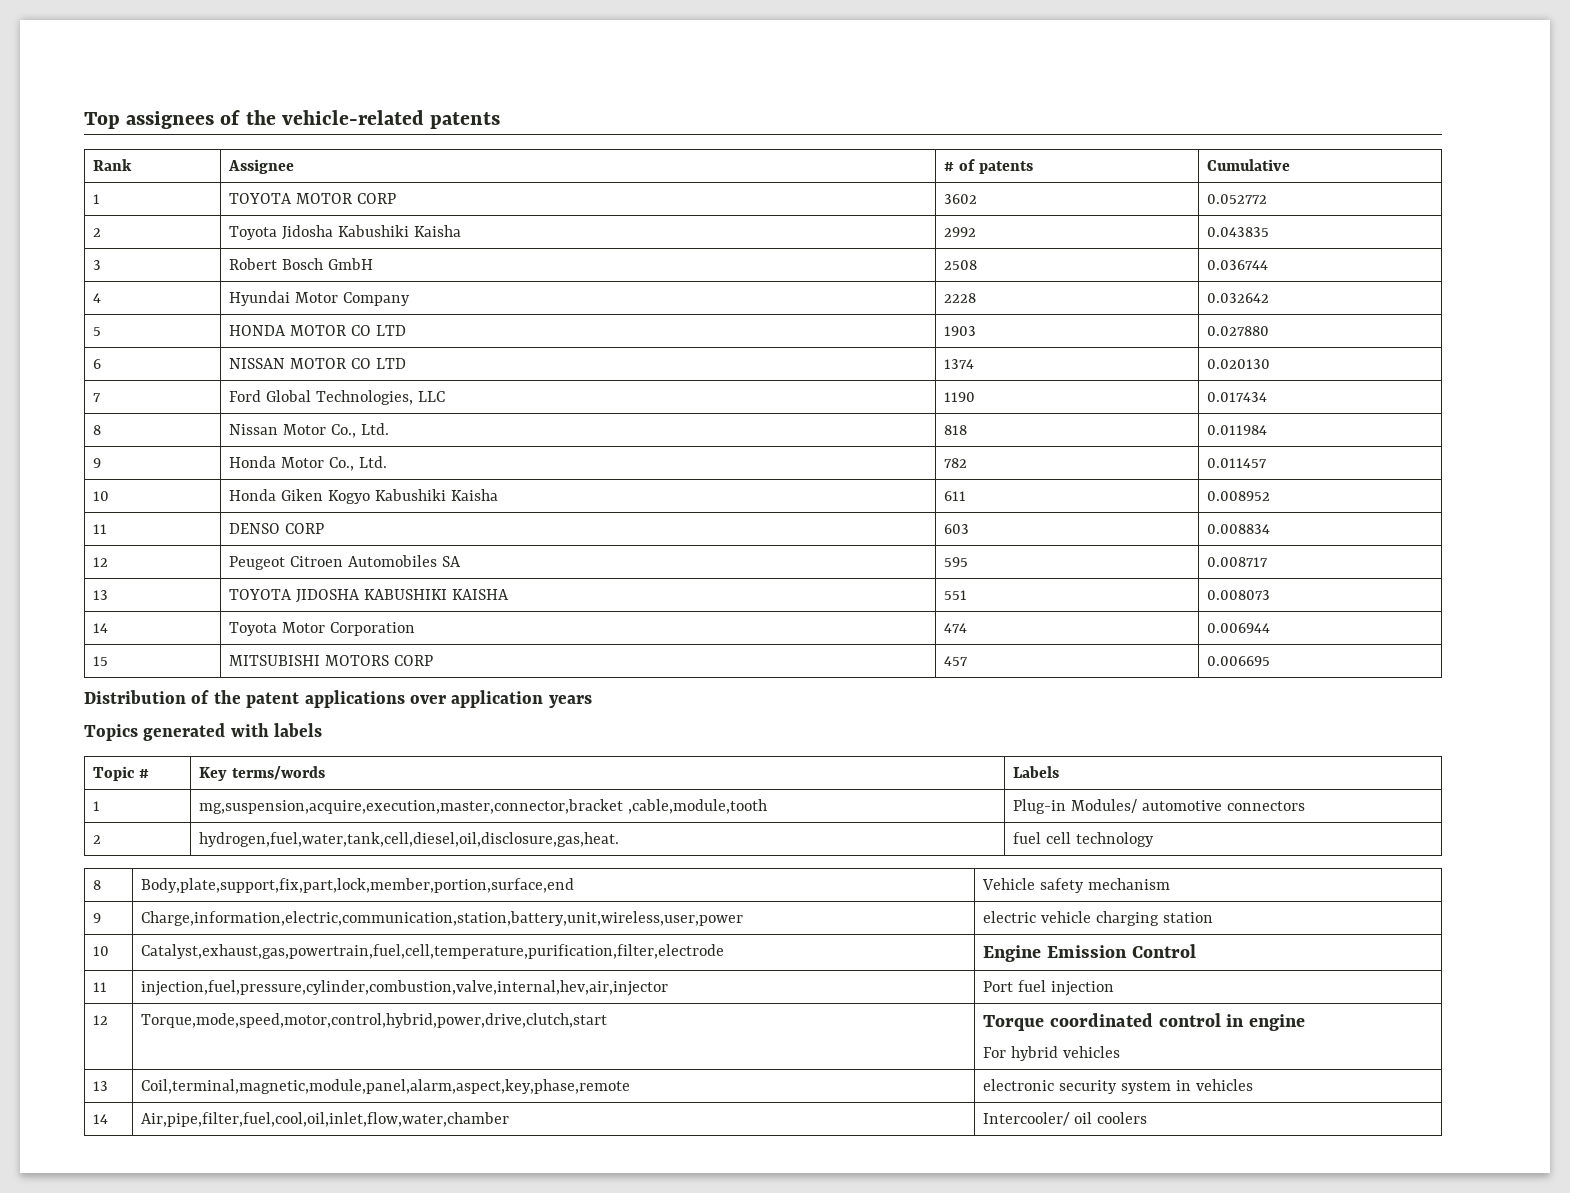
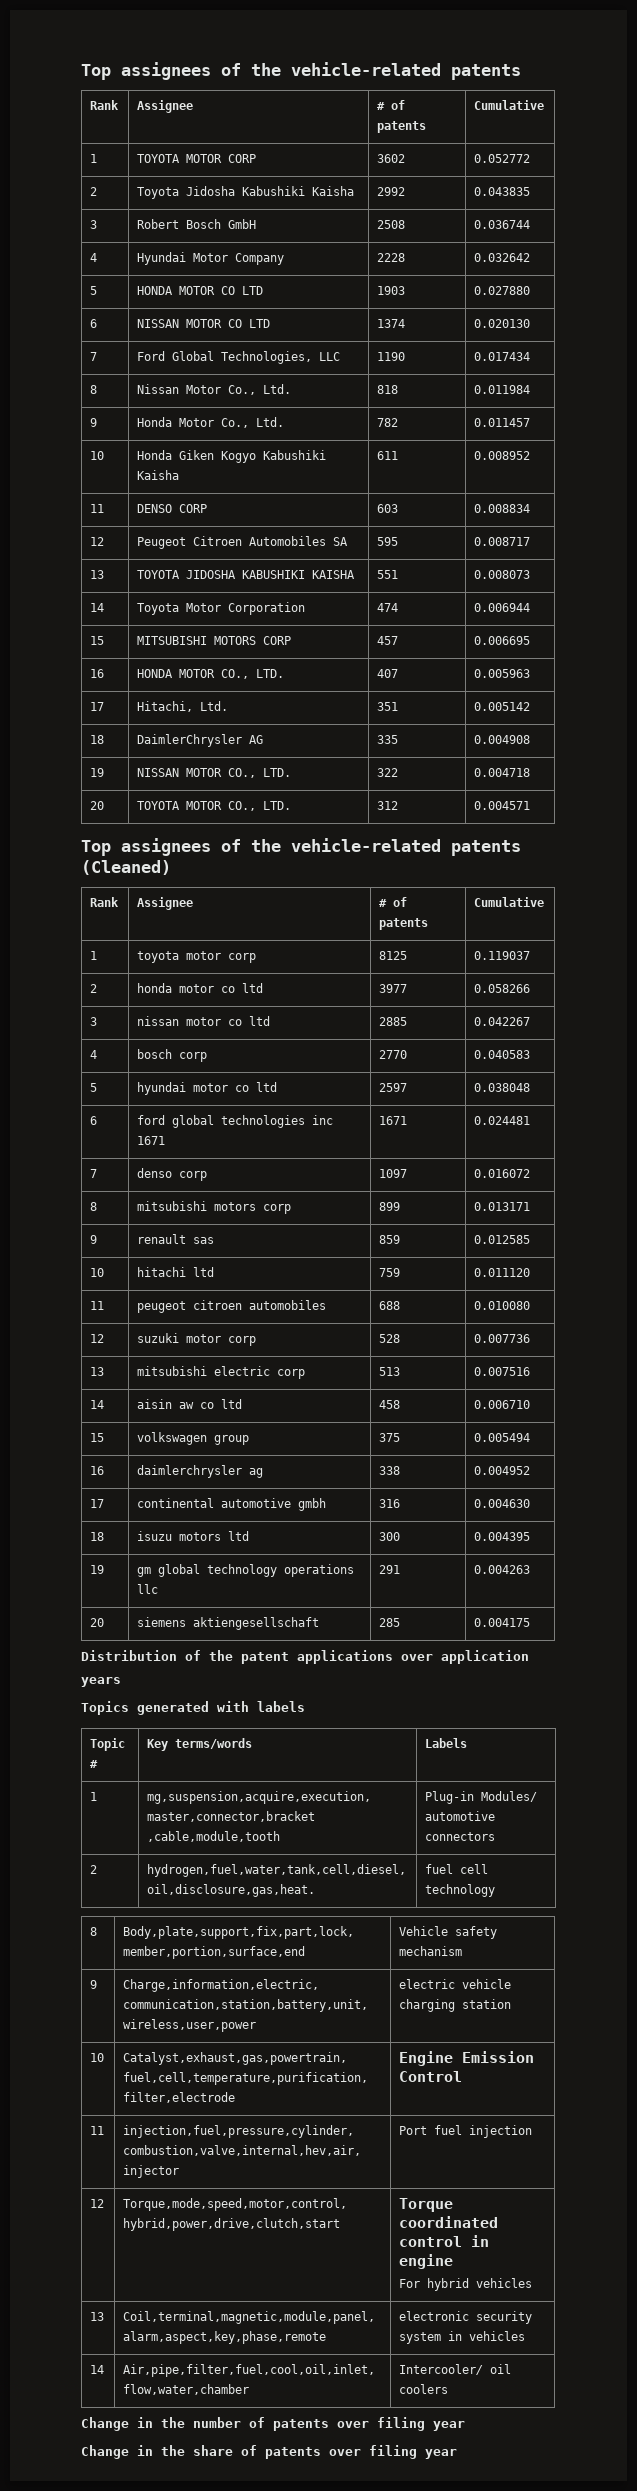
+ 16 | HONDA MOTOR CO., LTD. | 407 | 0.005963
+ 17 | Hitachi, Ltd. | 351 | 0.005142
+ 18 | DaimlerChrysler AG | 335 | 0.004908
+ 19 | NISSAN MOTOR CO., LTD. | 322 | 0.004718
+ 20 | TOYOTA MOTOR CO., LTD. | 312 | 0.004571
+ Top assignees of the vehicle-related patents (Cleaned)
+ Rank | Assignee | # of patents | Cumulative
+ 1 | toyota motor corp | 8125 | 0.119037
+ 2 | honda motor co ltd | 3977 | 0.058266
+ 3 | nissan motor co ltd | 2885 | 0.042267
+ 4 | bosch corp | 2770 | 0.040583
+ 5 | hyundai motor co ltd | 2597 | 0.038048
+ 6 | ford global technologies inc 1671 | 1671 | 0.024481
+ 7 | denso corp | 1097 | 0.016072
+ 8 | mitsubishi motors corp | 899 | 0.013171
+ 9 | renault sas | 859 | 0.012585
+ 10 | hitachi ltd | 759 | 0.011120
+ 11 | peugeot citroen automobiles | 688 | 0.010080
+ 12 | suzuki motor corp | 528 | 0.007736
+ 13 | mitsubishi electric corp | 513 | 0.007516
+ 14 | aisin aw co ltd | 458 | 0.006710
+ 15 | volkswagen group | 375 | 0.005494
+ 16 | daimlerchrysler ag | 338 | 0.004952
+ 17 | continental automotive gmbh | 316 | 0.004630
+ 18 | isuzu motors ltd | 300 | 0.004395
+ 19 | gm global technology operations llc | 291 | 0.004263
+ 20 | siemens aktiengesellschaft | 285 | 0.004175
+ Change in the number of patents over filing year
+ Change in the share of patents over filing year

